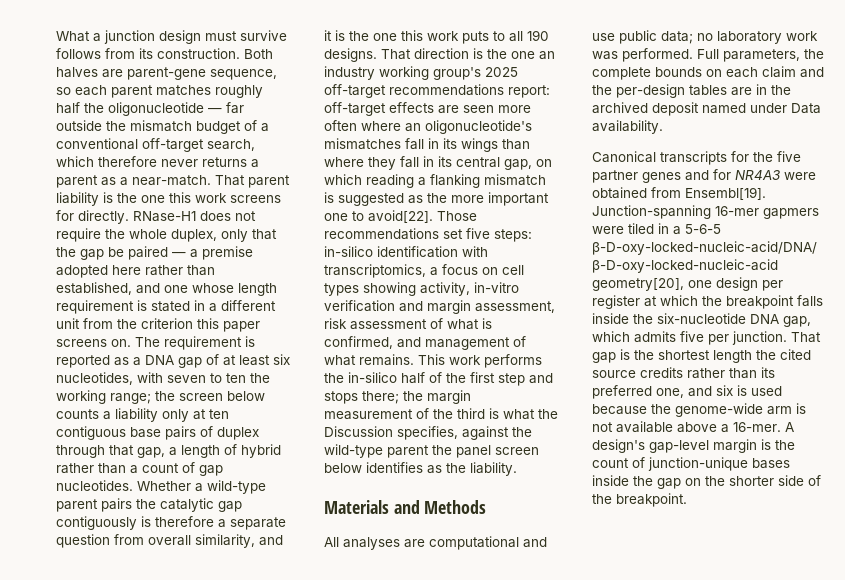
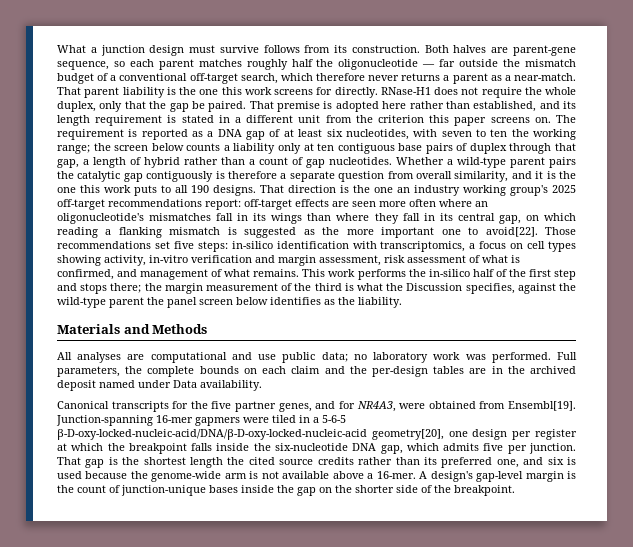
- RNase-H1 does not require the whole duplex, only that the gap be paired — a premise adopted here rather than established, and one whose length requirement is stated in a different unit from the criterion this paper screens on.
+ RNase-H1 does not require the whole duplex, only that the gap be paired. That premise is adopted here rather than established, and its length requirement is stated in a different unit from the criterion this paper screens on.
- Canonical transcripts for the five partner genes and for NR4A3 were obtained from Ensembl[19].
+ Canonical transcripts for the five partner genes, and for NR4A3, were obtained from Ensembl[19].

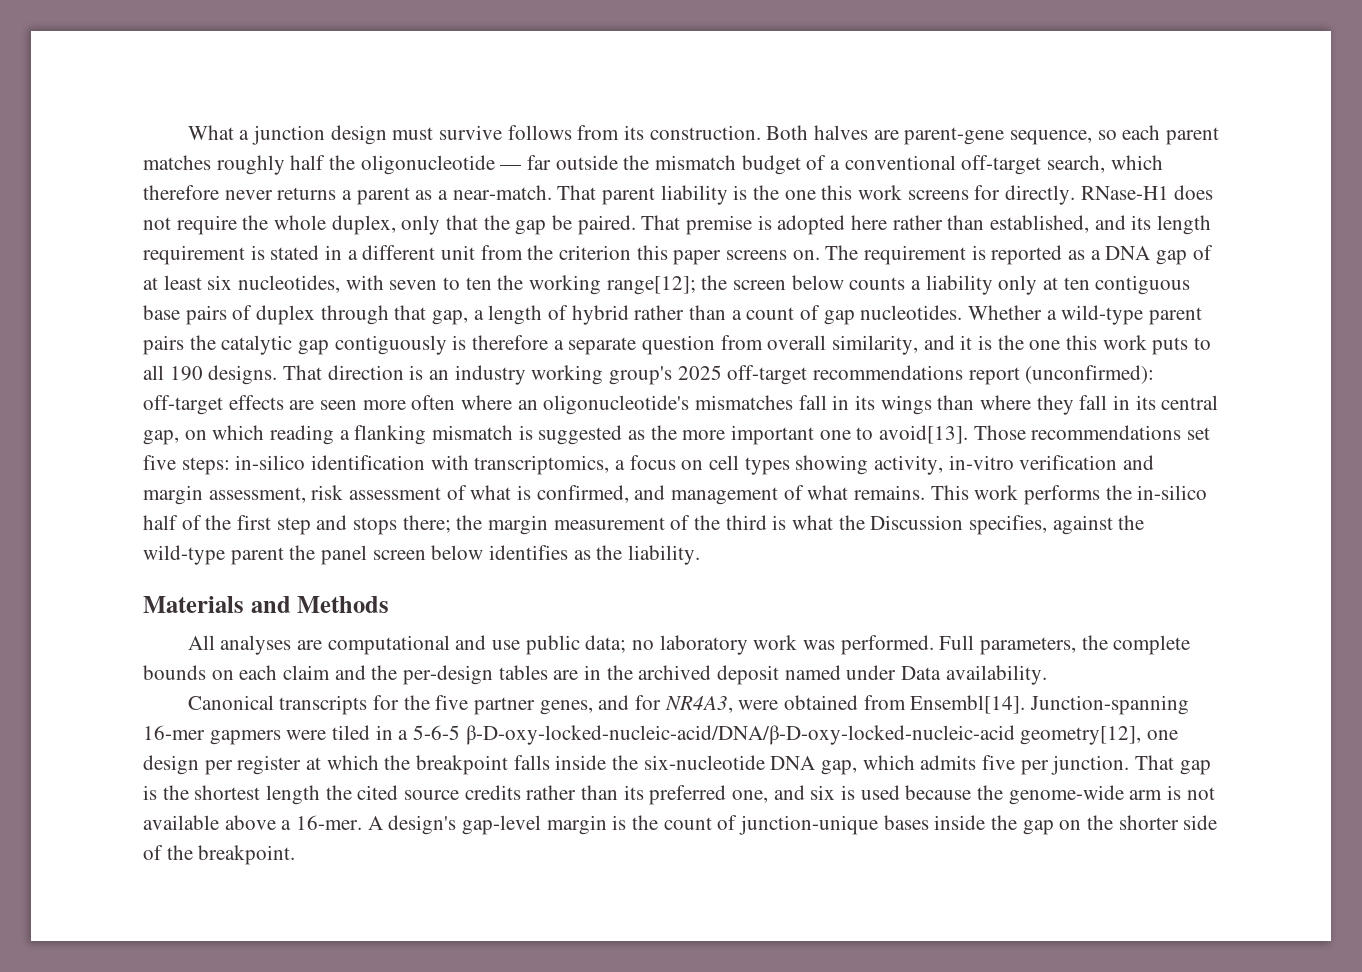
- The requirement is reported as a DNA gap of at least six nucleotides, with seven to ten the working range; the screen below counts a liability only at ten contiguous base pairs of duplex through that gap, a length of hybrid rather than a count of gap nucleotides.
+ The requirement is reported as a DNA gap of at least six nucleotides, with seven to ten the working range[12]; the screen below counts a liability only at ten contiguous base pairs of duplex through that gap, a length of hybrid rather than a count of gap nucleotides.
- That direction is the one an industry working group's 2025 off-target recommendations report: off-target effects are seen more often where an oligonucleotide's mismatches fall in its wings than where they fall in its central gap, on which reading a flanking mismatch is suggested as the more important one to avoid[22].
+ That direction is an industry working group's 2025 off-target recommendations report (unconfirmed): off-target effects are seen more often where an oligonucleotide's mismatches fall in its wings than where they fall in its central gap, on which reading a flanking mismatch is suggested as the more important one to avoid[13].
- Canonical transcripts for the five partner genes, and for NR4A3, were obtained from Ensembl[19].
+ Canonical transcripts for the five partner genes, and for NR4A3, were obtained from Ensembl[14].
- Junction-spanning 16-mer gapmers were tiled in a 5-6-5 β-D-oxy-locked-nucleic-acid/DNA/β-D-oxy-locked-nucleic-acid geometry[20], one design per register at which the breakpoint falls inside the six-nucleotide DNA gap, which admits five per junction.
+ Junction-spanning 16-mer gapmers were tiled in a 5-6-5 β-D-oxy-locked-nucleic-acid/DNA/β-D-oxy-locked-nucleic-acid geometry[12], one design per register at which the breakpoint falls inside the six-nucleotide DNA gap, which admits five per junction.

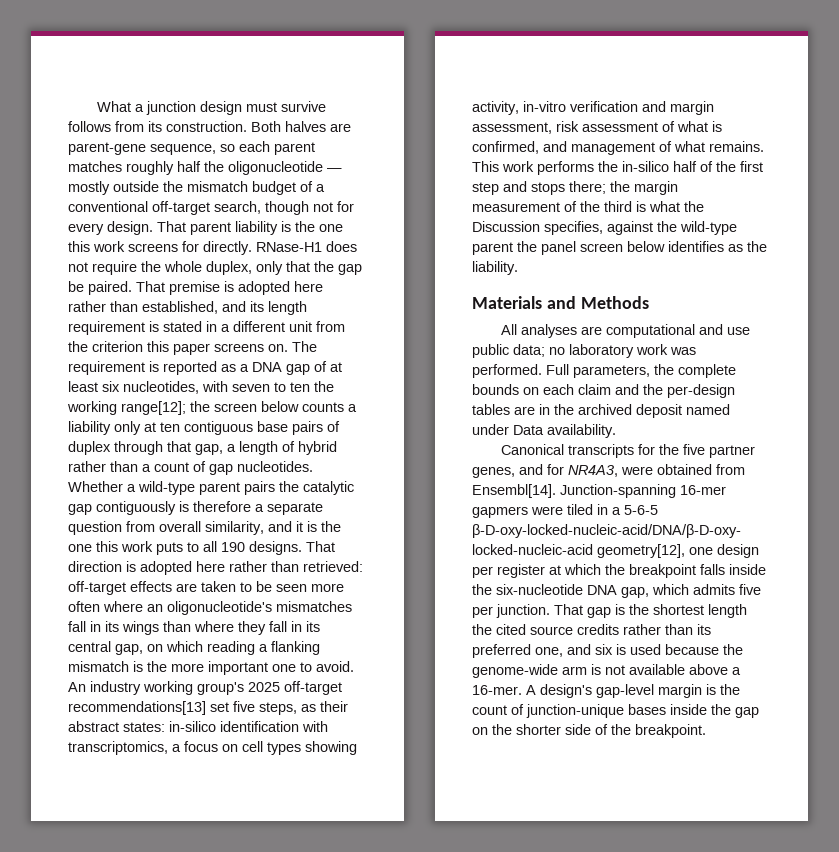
- Both halves are parent-gene sequence, so each parent matches roughly half the oligonucleotide — far outside the mismatch budget of a conventional off-target search, which therefore never returns a parent as a near-match.
+ Both halves are parent-gene sequence, so each parent matches roughly half the oligonucleotide — mostly outside the mismatch budget of a conventional off-target search, though not for every design.
- That direction is an industry working group's 2025 off-target recommendations report (unconfirmed): off-target effects are seen more often where an oligonucleotide's mismatches fall in its wings than where they fall in its central gap, on which reading a flanking mismatch is suggested as the more important one to avoid[13]. Those recommendations set five steps:
+ That direction is adopted here rather than retrieved: off-target effects are taken to be seen more often where an oligonucleotide's mismatches fall in its wings than where they fall in its central gap, on which reading a flanking mismatch is the more important one to avoid. An industry working group's 2025 off-target recommendations[13] set five steps, as their abstract states:

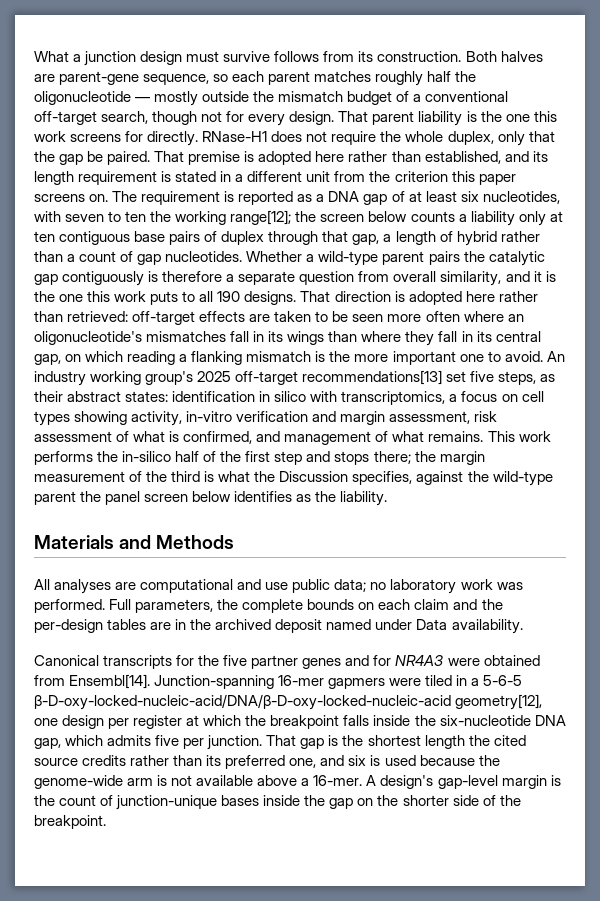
- An industry working group's 2025 off-target recommendations[13] set five steps, as their abstract states: in-silico identification with transcriptomics, a focus on cell types showing activity, in-vitro verification and margin assessment, risk assessment of what is confirmed, and management of what remains.
+ An industry working group's 2025 off-target recommendations[13] set five steps, as their abstract states: identification in silico with transcriptomics, a focus on cell types showing activity, in-vitro verification and margin assessment, risk assessment of what is confirmed, and management of what remains.
- Canonical transcripts for the five partner genes, and for NR4A3, were obtained from Ensembl[14].
+ Canonical transcripts for the five partner genes and for NR4A3 were obtained from Ensembl[14].

